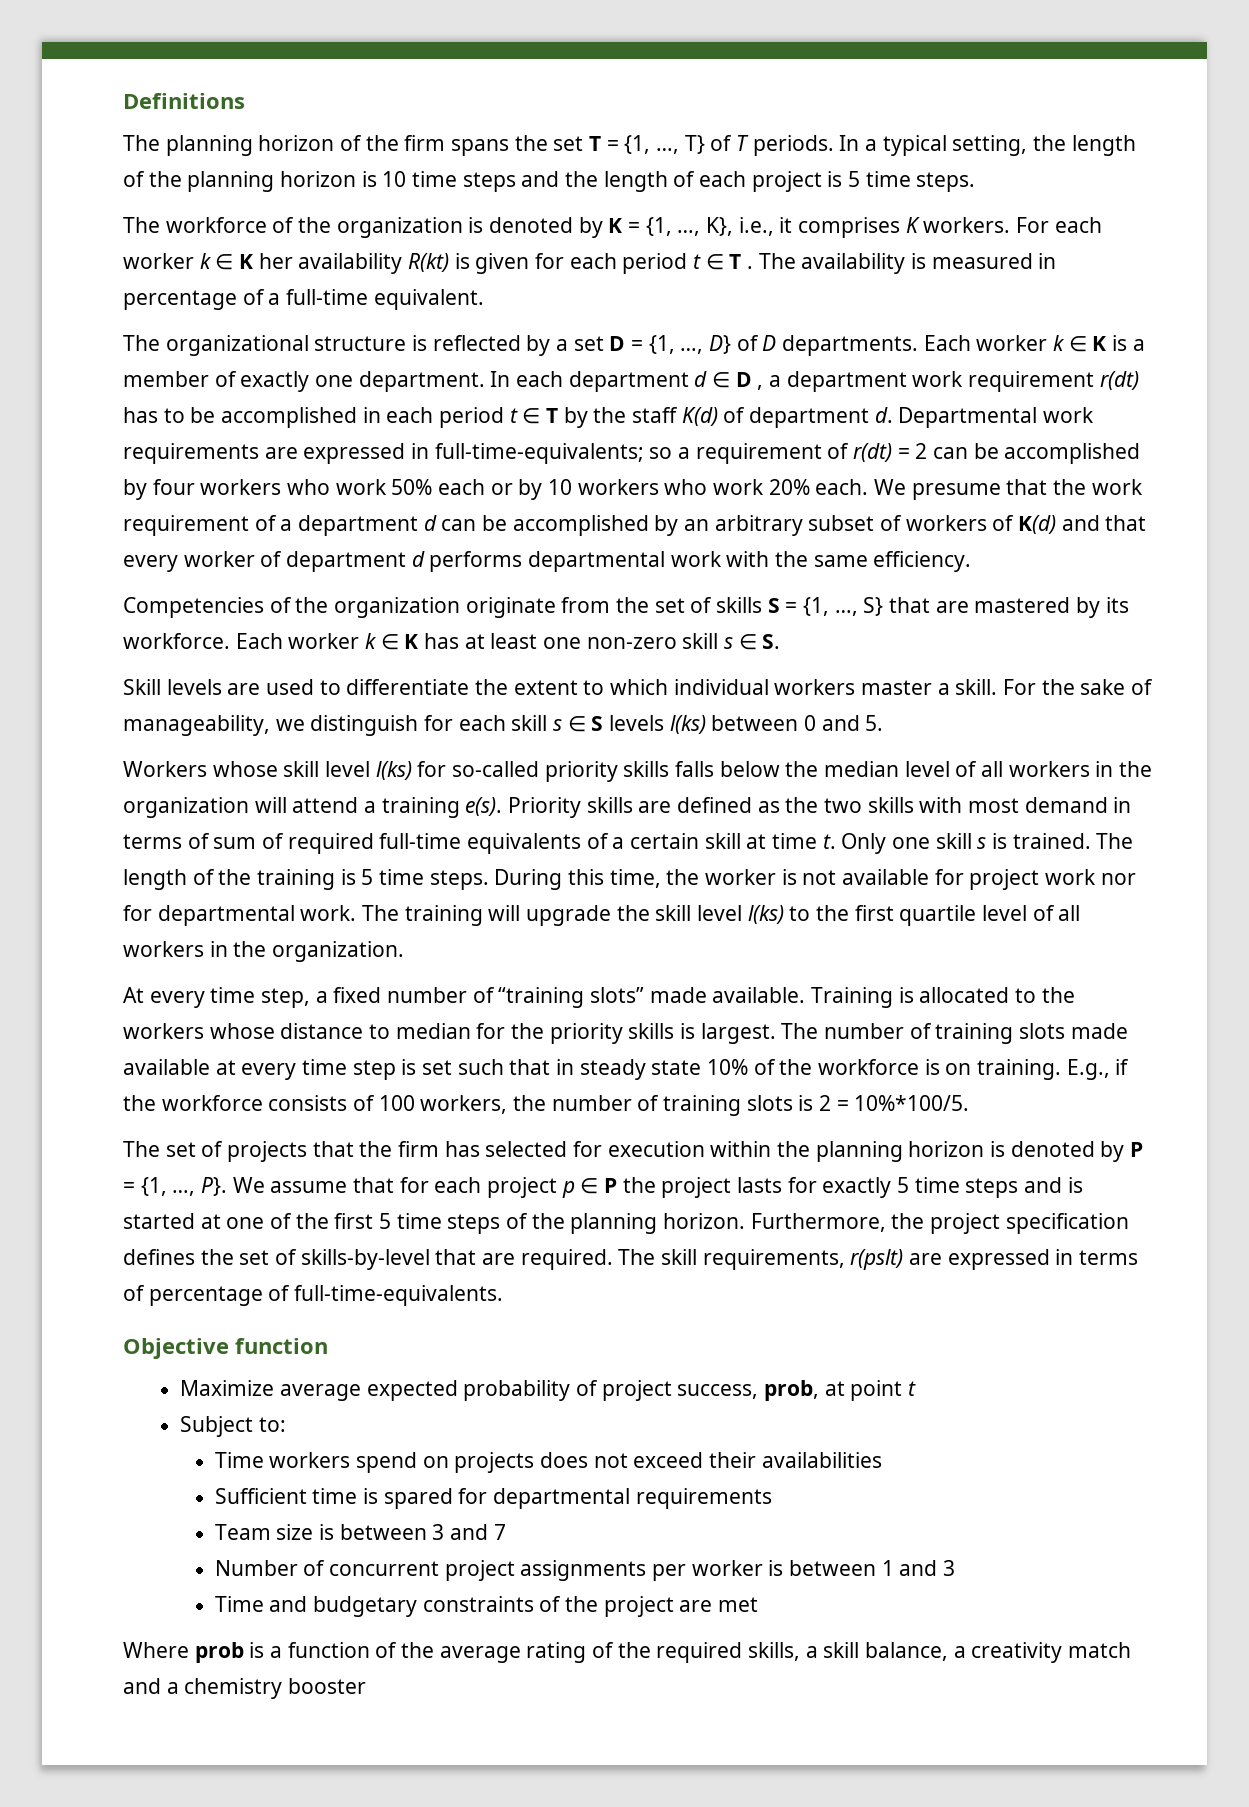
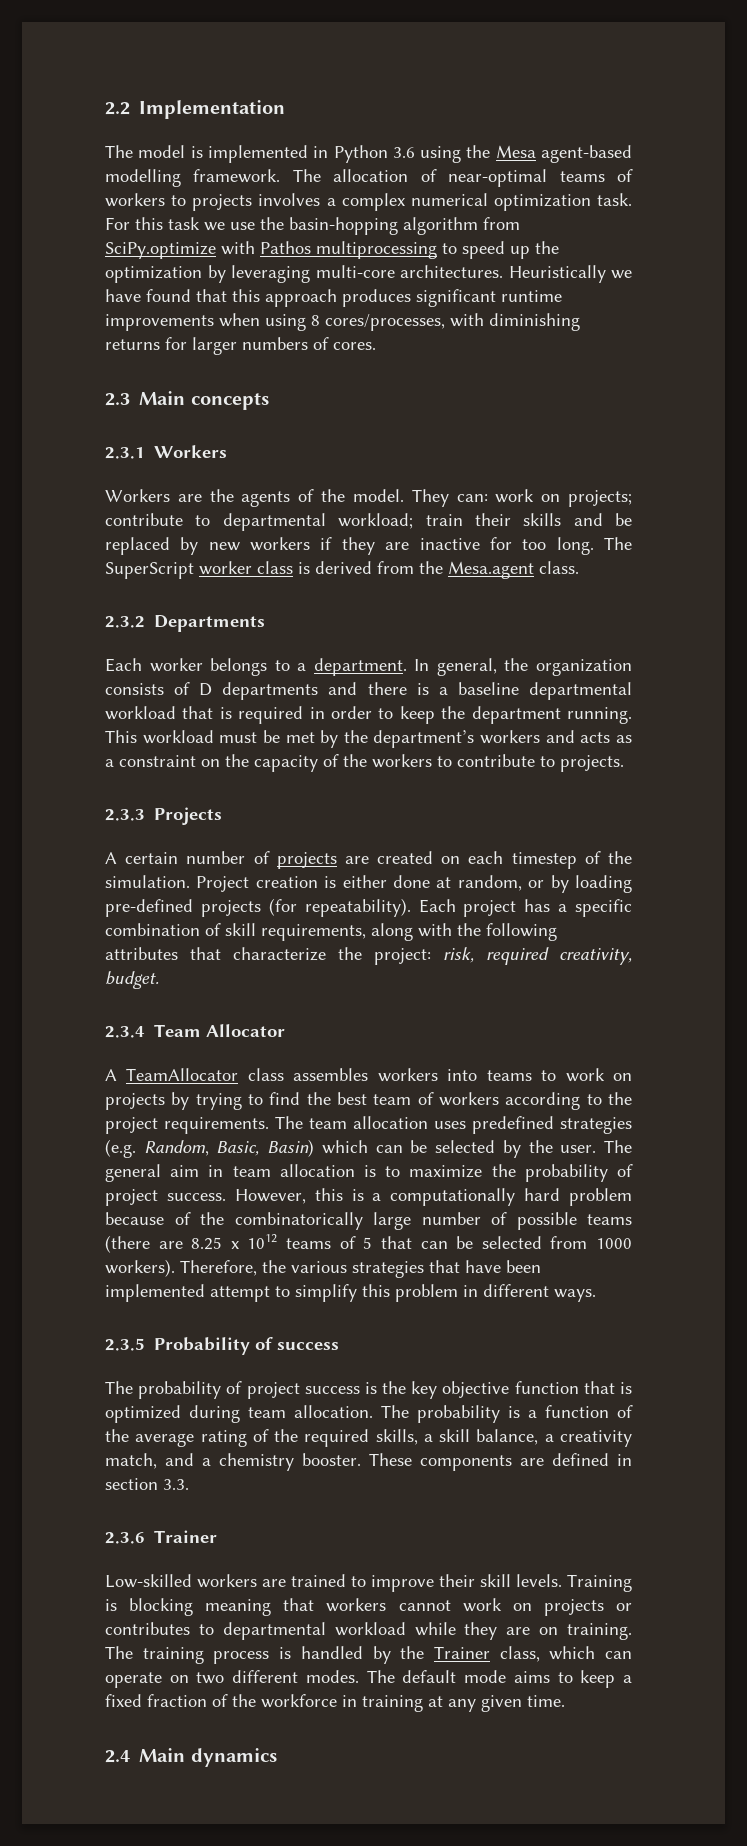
- Definitions
- The planning horizon of the firm spans the set T = {1, …, T} of T periods. In a typical setting, the length of the planning horizon is 10 time steps and the length of each project is 5 time steps.
- The workforce of the organization is denoted by K = {1, …, K}, i.e., it comprises K workers. For each worker k ∈ K her availability R(kt) is given for each period t ∈ T . The availability is measured in percentage of a full-time equivalent.
- The organizational structure is reflected by a set D = {1, …, D} of D departments. Each worker k ∈ K is a member of exactly one department. In each department d ∈ D , a department work requirement r(dt) has to be accomplished in each period t ∈ T by the staff K(d) of department d. Departmental work requirements are expressed in full-time-equivalents; so a requirement of r(dt) = 2 can be accomplished by four workers who work 50% each or by 10 workers who work 20% each. We presume that the work requirement of a department d can be accomplished by an arbitrary subset of workers of K(d) and that every worker of department d performs departmental work with the same efficiency.
- Competencies of the organization originate from the set of skills S = {1, …, S} that are mastered by its workforce. Each worker k ∈ K has at least one non-zero skill s ∈ S.
- Skill levels are used to differentiate the extent to which individual workers master a skill. For the sake of manageability, we distinguish for each skill s ∈ S levels l(ks) between 0 and 5.
- Workers whose skill level l(ks) for so-called priority skills falls below the median level of all workers in the organization will attend a training e(s). Priority skills are defined as the two skills with most demand in terms of sum of required full-time equivalents of a certain skill at time t. Only one skill s is trained. The length of the training is 5 time steps. During this time, the worker is not available for project work nor for departmental work. The training will upgrade the skill level l(ks) to the first quartile level of all workers in the organization.
- At every time step, a fixed number of “training slots” made available. Training is allocated to the workers whose distance to median for the priority skills is largest. The number of training slots made available at every time step is set such that in steady state 10% of the workforce is on training. E.g., if the workforce consists of 100 workers, the number of training slots is 2 = 10%*100/5.
- The set of projects that the firm has selected for execution within the planning horizon is denoted by P = {1, …, P}. We assume that for each project p ∈ P the project lasts for exactly 5 time steps and is started at one of the first 5 time steps of the planning horizon. Furthermore, the project specification defines the set of skills-by-level that are required. The skill requirements, r(pslt) are expressed in terms of percentage of full-time-equivalents.
- Objective function
- Maximize average expected probability of project success, prob, at point t
- Subject to:
- Time workers spend on projects does not exceed their availabilities
- Sufficient time is spared for departmental requirements
- Team size is between 3 and 7
- Number of concurrent project assignments per worker is between 1 and 3
- Time and budgetary constraints of the project are met
- Where prob is a function of the average rating of the required skills, a skill balance, a creativity match and a chemistry booster
+ 2.2 Implementation
+ The model is implemented in Python 3.6 using the Mesa agent-based modelling framework. The allocation of near-optimal teams of workers to projects involves a complex numerical optimization task. For this task we use the basin-hopping algorithm from SciPy.optimize with Pathos multiprocessing to speed up the optimization by leveraging multi-core architectures. Heuristically we have found that this approach produces significant runtime improvements when using 8 cores/processes, with diminishing returns for larger numbers of cores.
+ 2.3 Main concepts
+ 2.3.1 Workers
+ Workers are the agents of the model. They can: work on projects; contribute to departmental workload; train their skills and be replaced by new workers if they are inactive for too long. The SuperScript worker class is derived from the Mesa.agent class.
+ 2.3.2 Departments
+ Each worker belongs to a department. In general, the organization consists of D departments and there is a baseline departmental workload that is required in order to keep the department running. This workload must be met by the department’s workers and acts as a constraint on the capacity of the workers to contribute to projects.
+ 2.3.3 Projects
+ A certain number of projects are created on each timestep of the simulation. Project creation is either done at random, or by loading pre-defined projects (for repeatability). Each project has a specific combination of skill requirements, along with the following attributes that characterize the project: risk, required creativity, budget.
+ 2.3.4 Team Allocator
+ A TeamAllocator class assembles workers into teams to work on projects by trying to find the best team of workers according to the project requirements. The team allocation uses predefined strategies (e.g. Random, Basic, Basin) which can be selected by the user. The general aim in team allocation is to maximize the probability of project success. However, this is a computationally hard problem because of the combinatorically large number of possible teams (there are 8.25 x 1012 teams of 5 that can be selected from 1000 workers). Therefore, the various strategies that have been implemented attempt to simplify this problem in different ways.
+ 2.3.5 Probability of success
+ The probability of project success is the key objective function that is optimized during team allocation. The probability is a function of the average rating of the required skills, a skill balance, a creativity match, and a chemistry booster. These components are defined in section 3.3.
+ 2.3.6 Trainer
+ Low-skilled workers are trained to improve their skill levels. Training is blocking meaning that workers cannot work on projects or contributes to departmental workload while they are on training. The training process is handled by the Trainer class, which can operate on two different modes. The default mode aims to keep a fixed fraction of the workforce in training at any given time.
+ 2.4 Main dynamics

